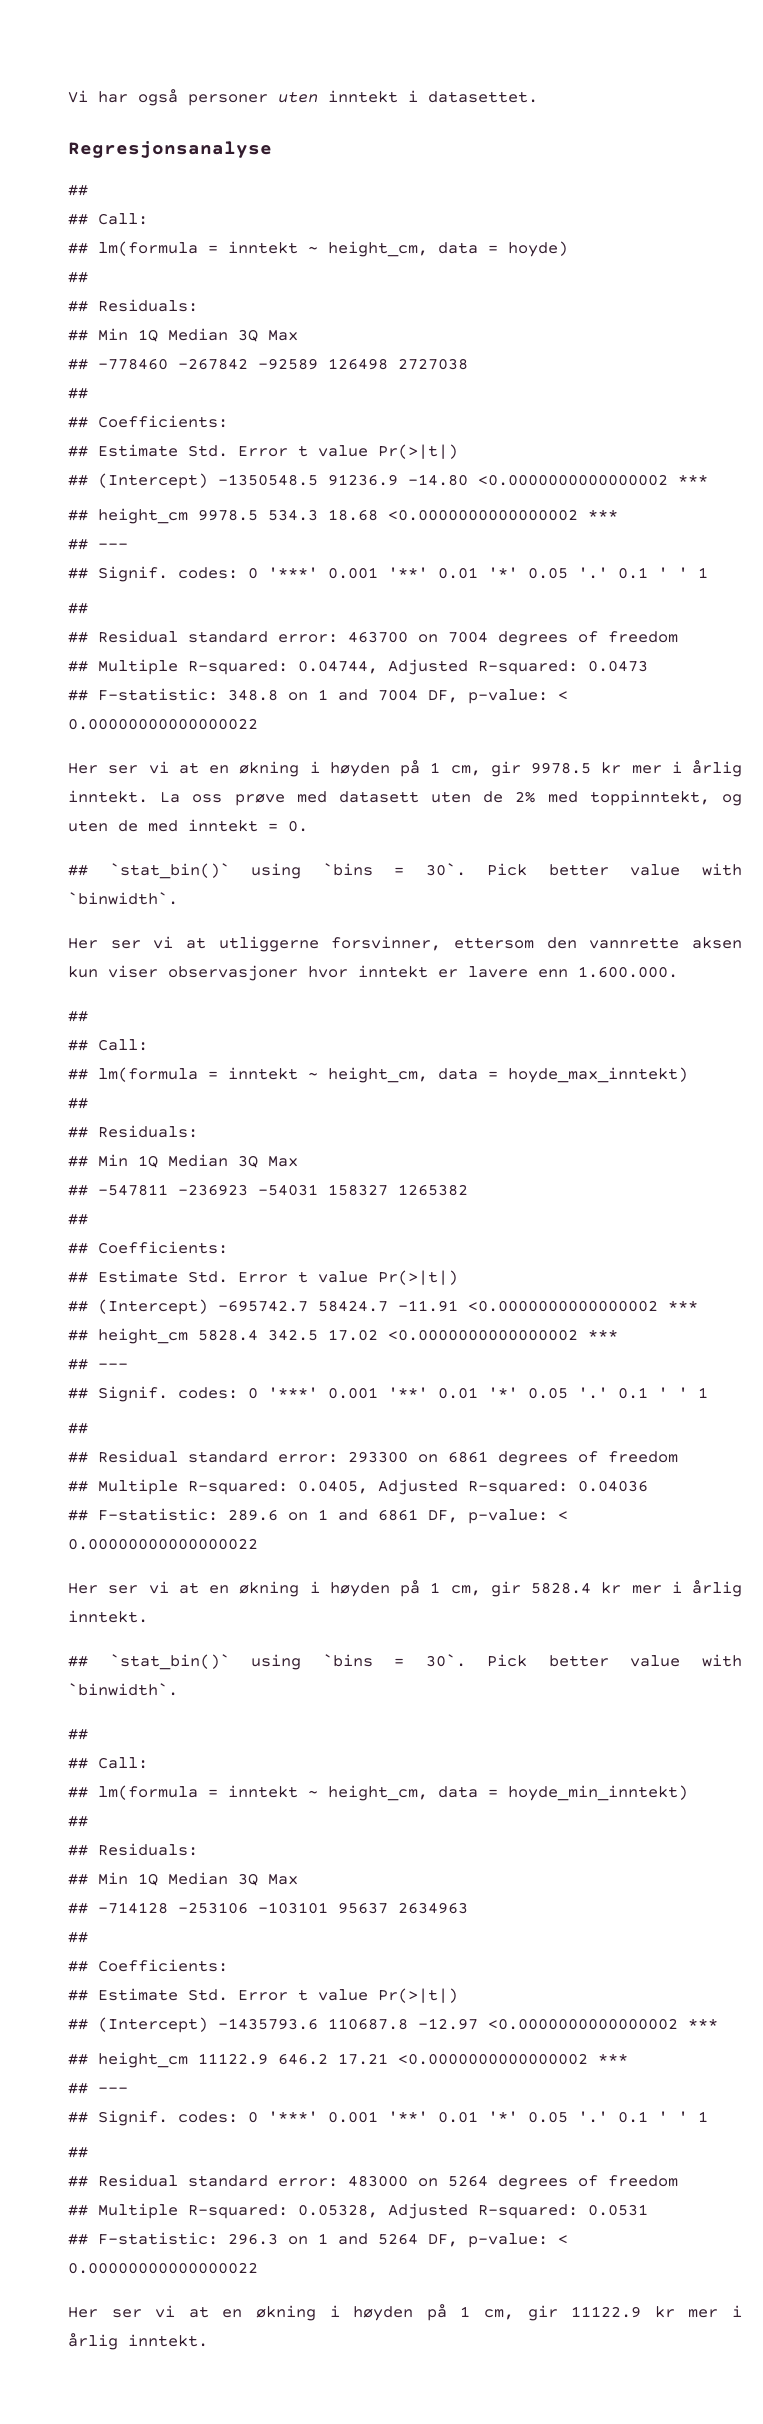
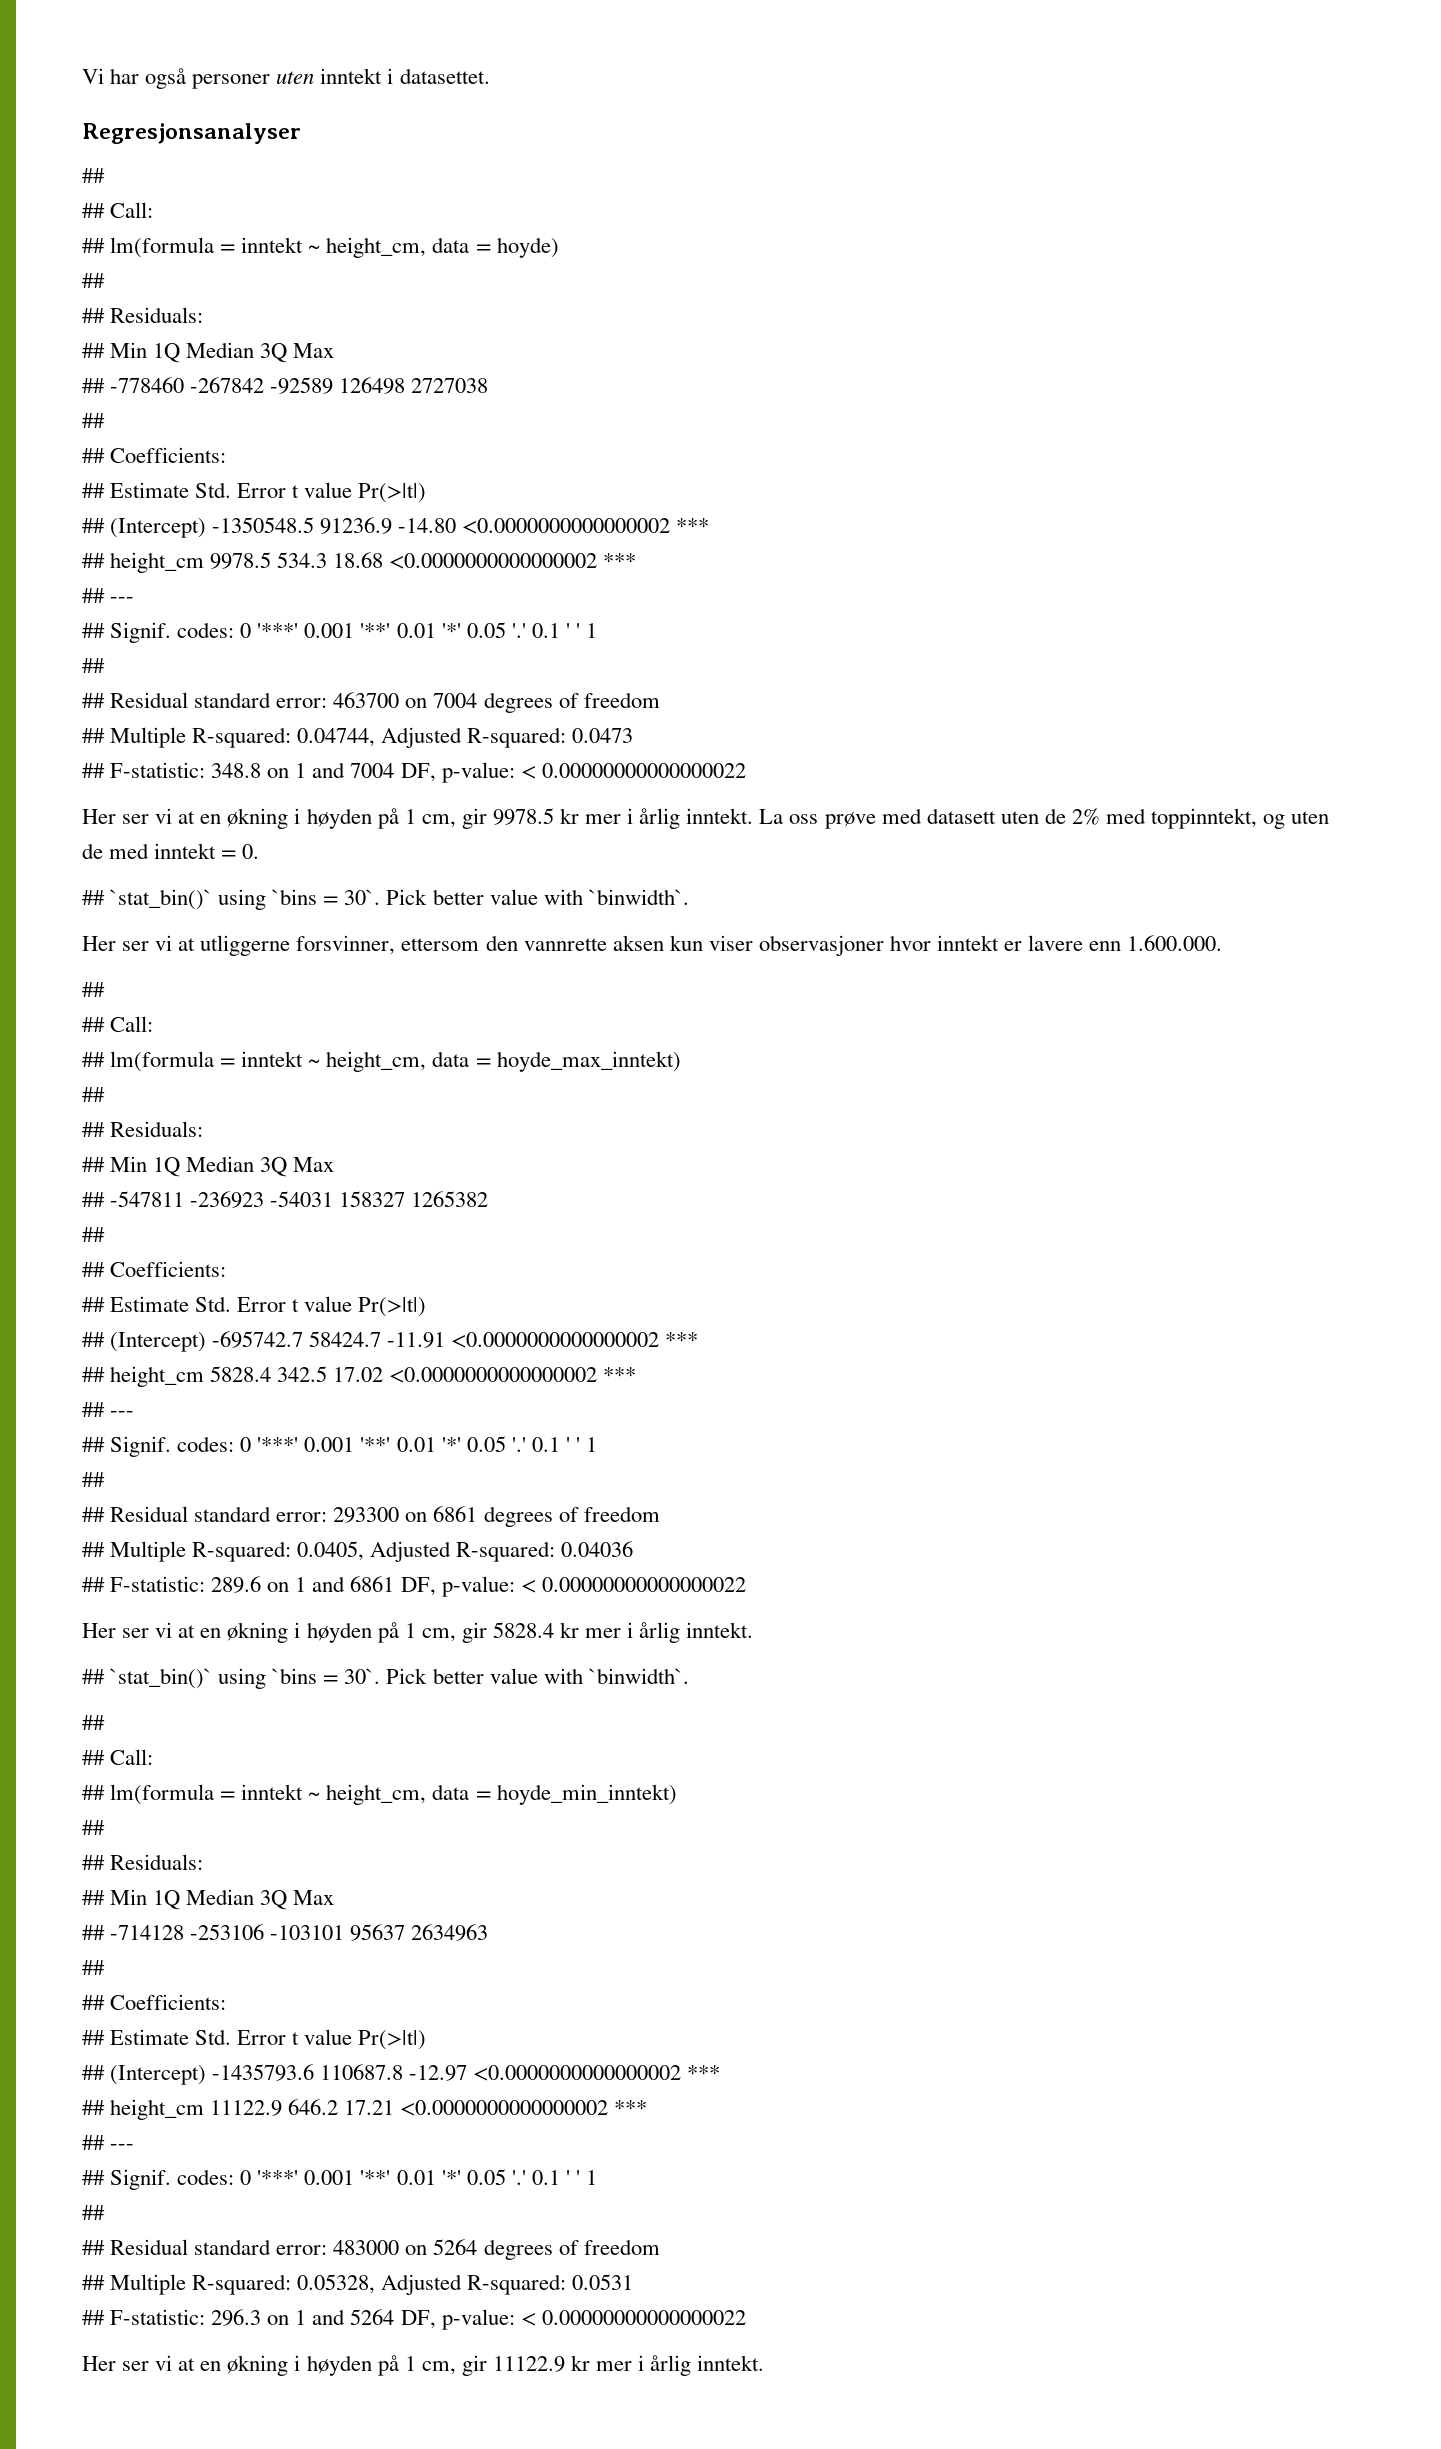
- Regresjonsanalyse
+ Regresjonsanalyser

